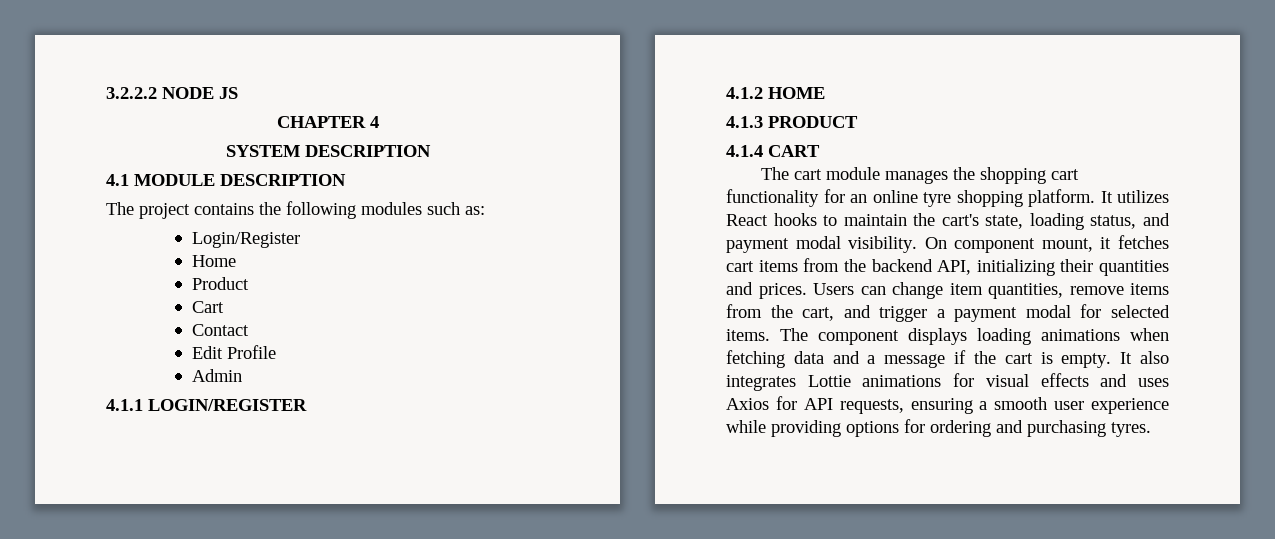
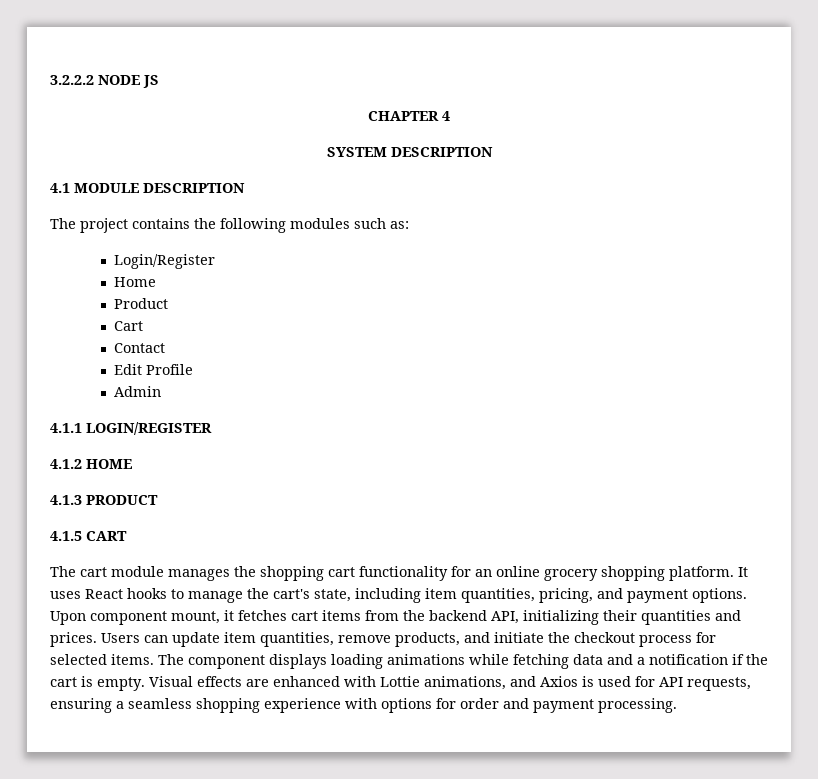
- 4.1.4 CART
+ 4.1.5 CART
- The cart module manages the shopping cart functionality for an online tyre shopping platform.
+ The cart module manages the shopping cart functionality for an online grocery shopping platform.
- It utilizes React hooks to maintain the cart's state, loading status, and payment modal visibility. On component mount, it fetches cart items from the backend API, initializing their quantities and prices.
+ It uses React hooks to manage the cart's state, including item quantities, pricing, and payment options. Upon component mount, it fetches cart items from the backend API, initializing their quantities and prices.
- Users can change item quantities, remove items from the cart, and trigger a payment modal for selected items.
+ Users can update item quantities, remove products, and initiate the checkout process for selected items.
- The component displays loading animations when fetching data and a message if the cart is empty.
+ The component displays loading animations while fetching data and a notification if the cart is empty.
- It also integrates Lottie animations for visual effects and uses Axios for API requests, ensuring a smooth user experience while providing options for ordering and purchasing tyres.
+ Visual effects are enhanced with Lottie animations, and Axios is used for API requests, ensuring a seamless shopping experience with options for order and payment processing.

